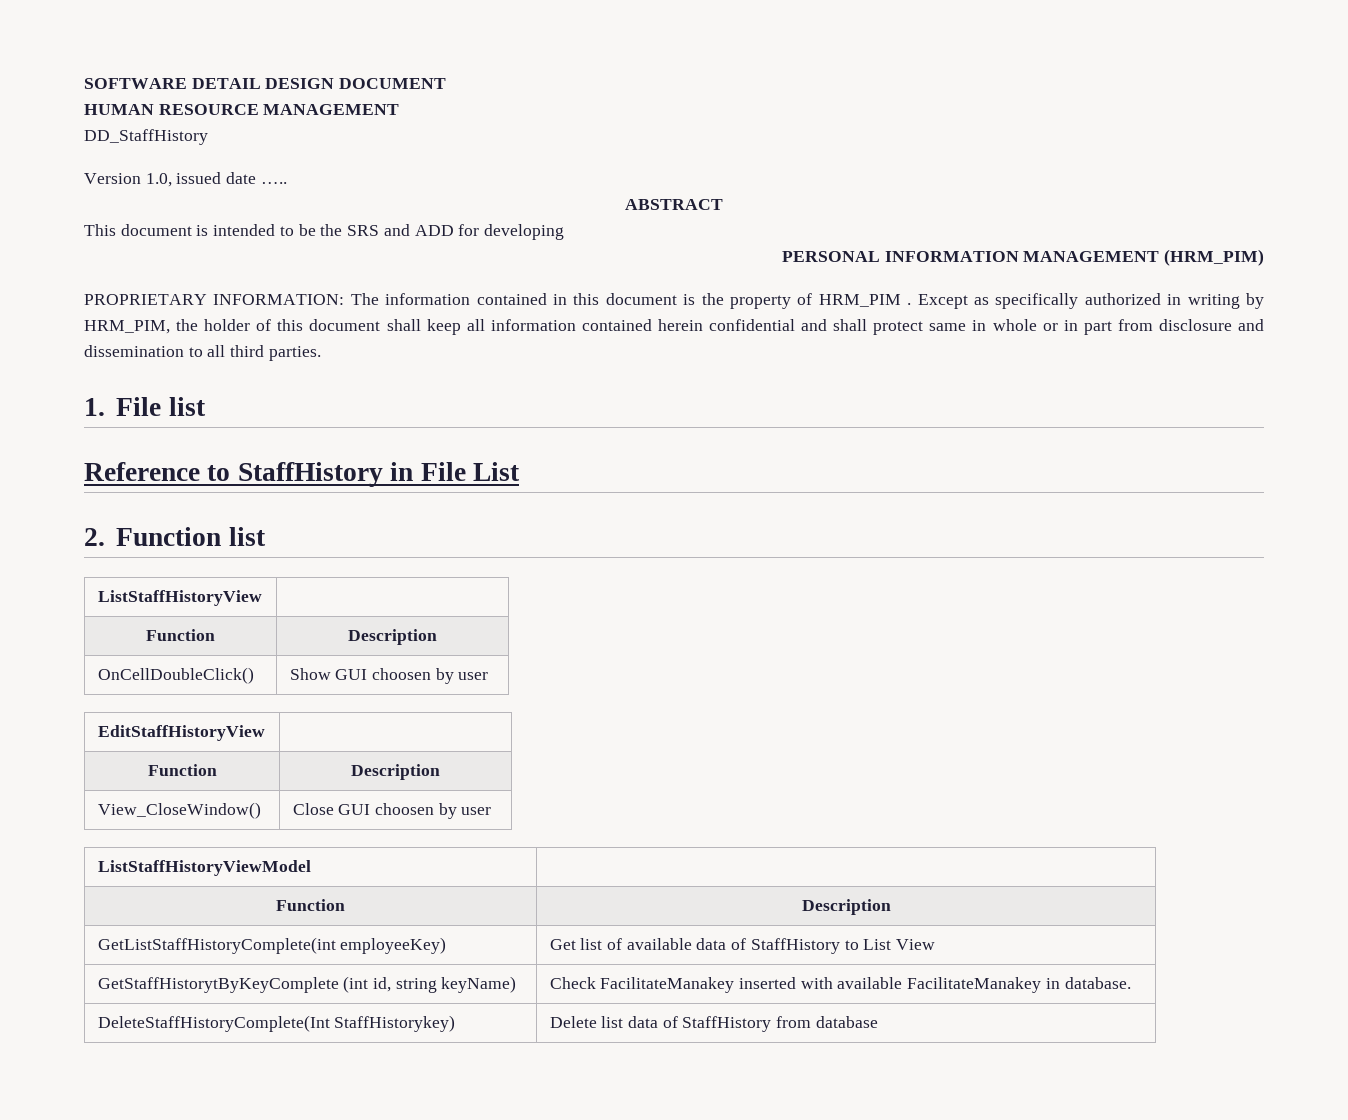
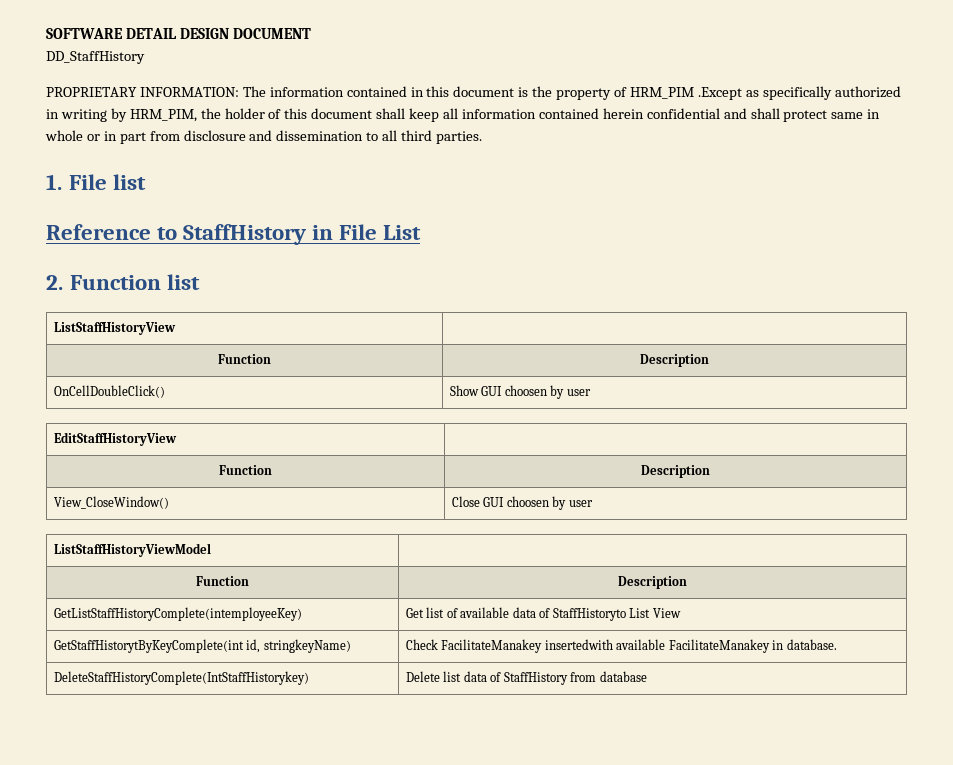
- HUMAN RESOURCE MANAGEMENT
  DD_StaffHistory
- Version 1.0, issued date …..
- ABSTRACT
- This document is intended to be the SRS and ADD for developing
- PERSONAL INFORMATION MANAGEMENT (HRM_PIM)
- PROPRIETARY INFORMATION: The information contained in this document is the property of HRM_PIM . Except as specifically authorized in writing by HRM_PIM, the holder of this document shall keep all information contained herein confidential and shall protect same in whole or in part from disclosure and dissemination to all third parties.
+ PROPRIETARY INFORMATION: The information contained in this document is the property of HRM_PIM .Except as specifically authorized in writing by HRM_PIM, the holder of this document shall keep all information contained herein confidential and shall protect same in whole or in part from disclosure and dissemination to all third parties.
- GetListStaffHistoryComplete(int employeeKey) | Get list of available data of StaffHistory to List View
+ GetListStaffHistoryComplete(intemployeeKey) | Get list of available data of StaffHistoryto List View
- GetStaffHistorytByKeyComplete (int id, string keyName) | Check FacilitateManakey inserted with available FacilitateManakey in database.
+ GetStaffHistorytByKeyComplete(int id, stringkeyName) | Check FacilitateManakey insertedwith available FacilitateManakey in database.
- DeleteStaffHistoryComplete(Int StaffHistorykey) | Delete list data of StaffHistory from database
+ DeleteStaffHistoryComplete(IntStaffHistorykey) | Delete list data of StaffHistory from database

